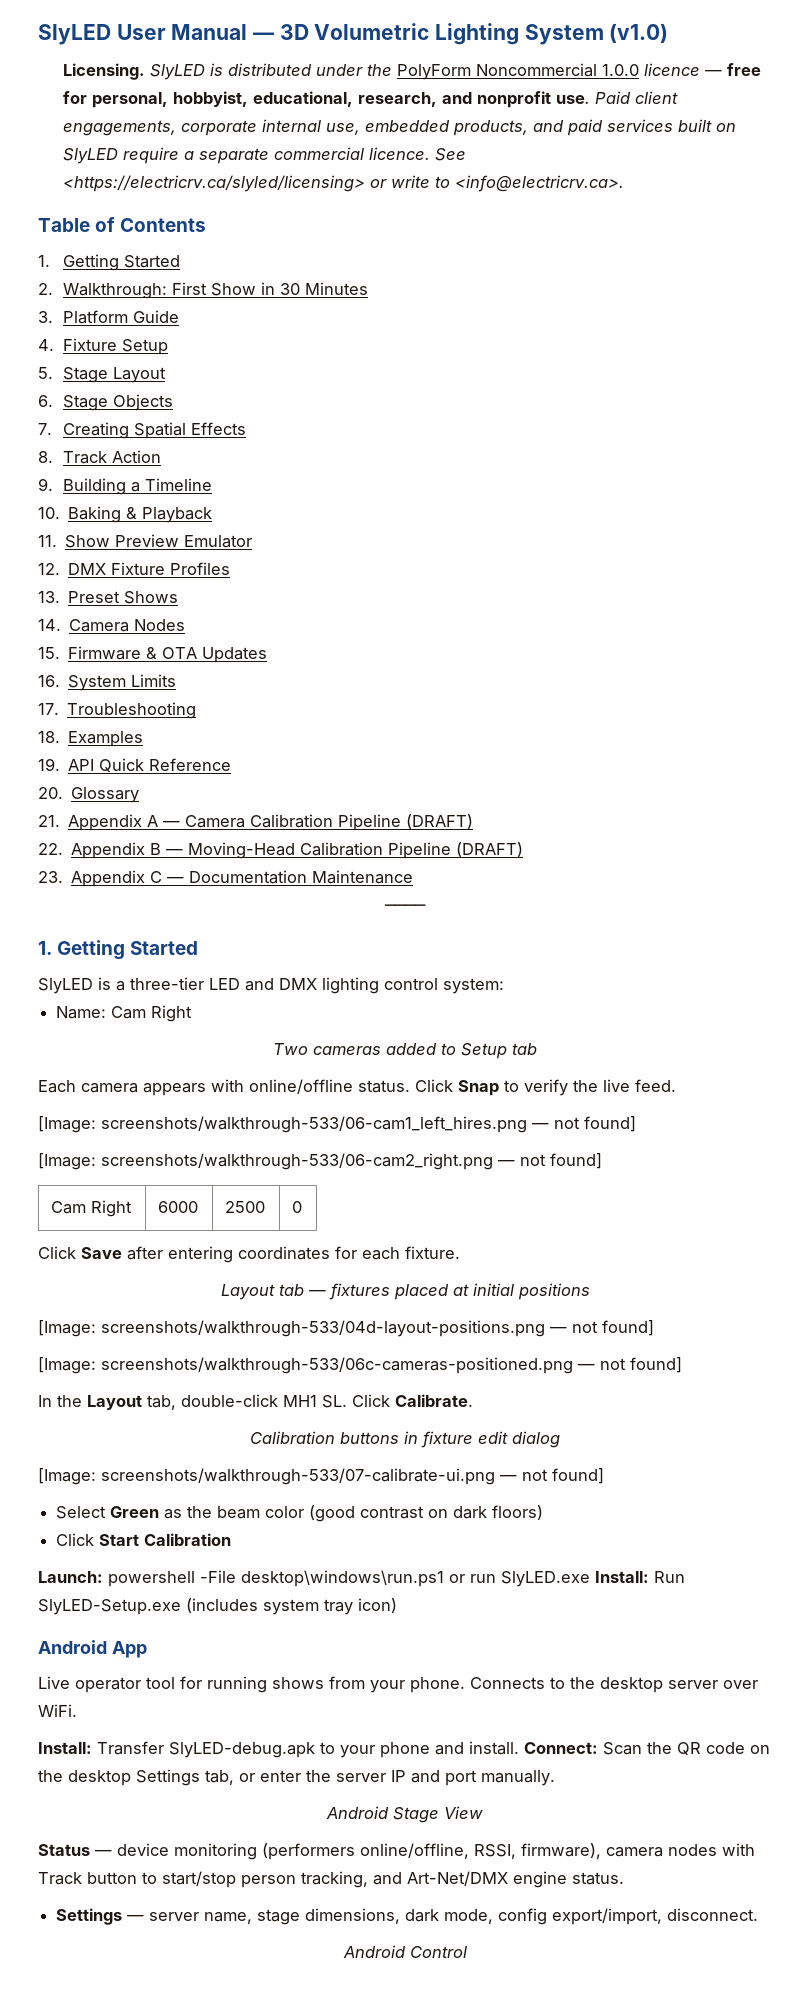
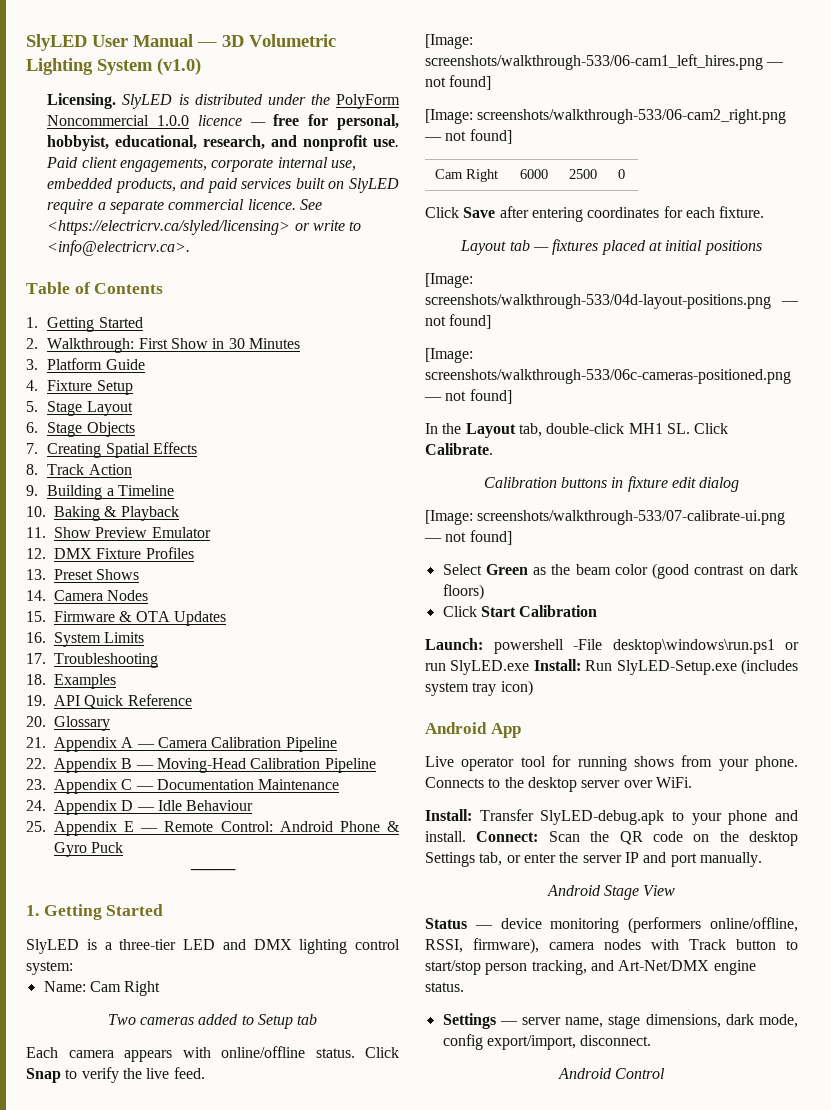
- 21. Appendix A — Camera Calibration Pipeline (DRAFT)
+ 21. Appendix A — Camera Calibration Pipeline
- 22. Appendix B — Moving-Head Calibration Pipeline (DRAFT)
+ 22. Appendix B — Moving-Head Calibration Pipeline
+ 24. Appendix D — Idle Behaviour
+ 25. Appendix E — Remote Control: Android Phone & Gyro Puck

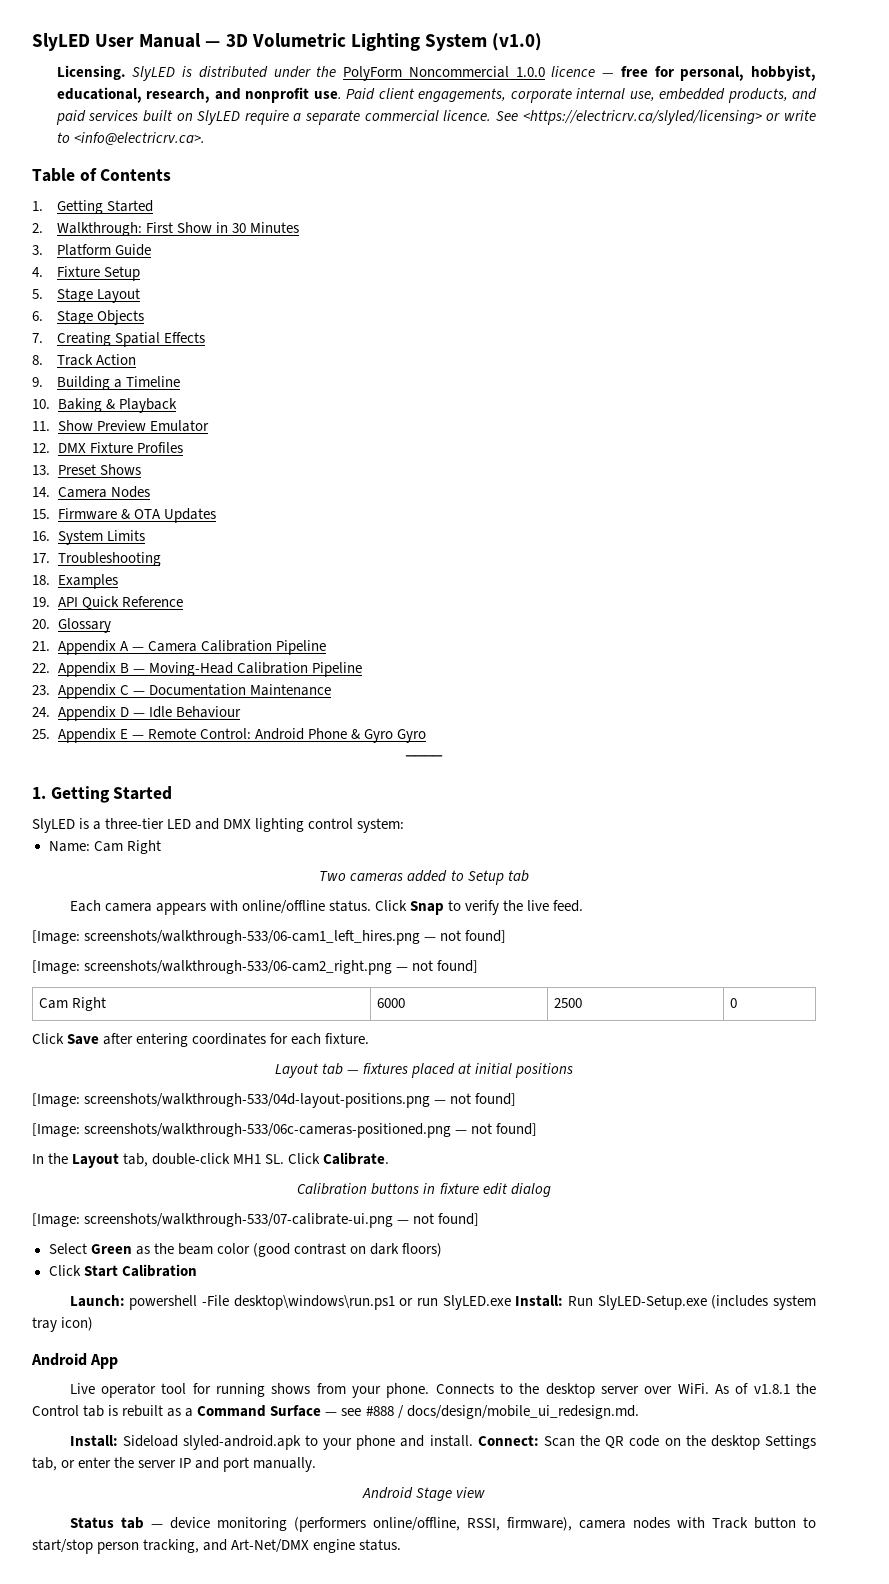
- 25. Appendix E — Remote Control: Android Phone & Gyro Puck
+ 25. Appendix E — Remote Control: Android Phone & Gyro Gyro
- Connects to the desktop server over WiFi.
- Install: Transfer SlyLED-debug.apk to your phone and install.
+ Connects to the desktop server over WiFi. As of v1.8.1 the Control tab is rebuilt as a Command Surface — see #888 / docs/design/mobile_ui_redesign.md.
+ Install: Sideload slyled-android.apk to your phone and install.
- Android Stage View
+ Android Stage view
- Status — device monitoring (performers online/offline, RSSI, firmware), camera nodes with Track button to start/stop person tracking, and Art-Net/DMX engine status.
+ Status tab — device monitoring (performers online/offline, RSSI, firmware), camera nodes with Track button to start/stop person tracking, and Art-Net/DMX engine status.
- Settings — server name, stage dimensions, dark mode, config export/import, disconnect.
- Android Control

